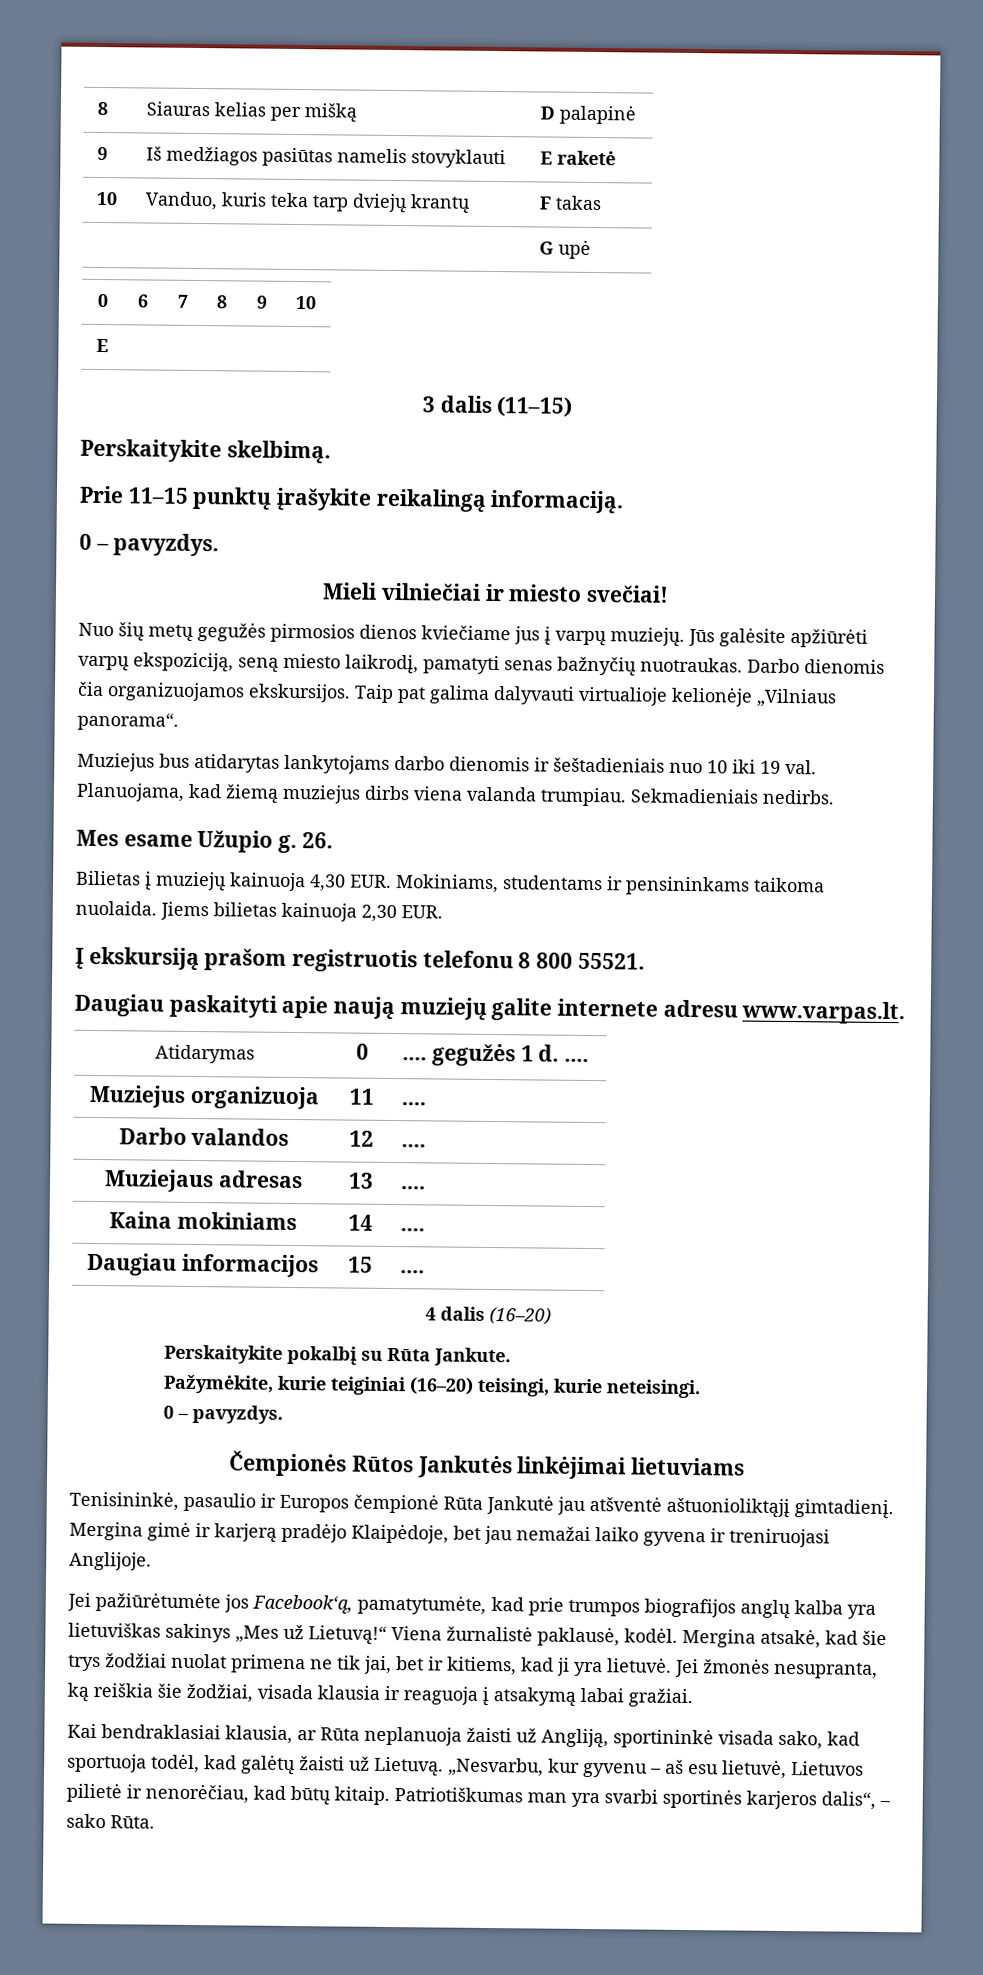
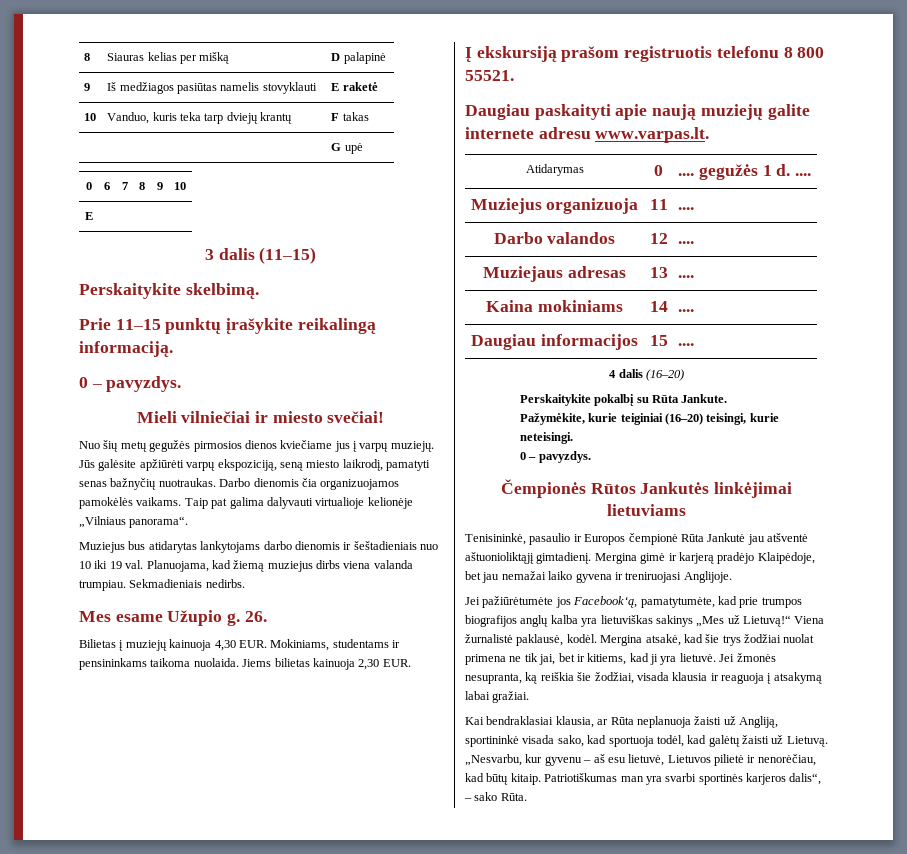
- Darbo dienomis čia organizuojamos ekskursijos.
+ Darbo dienomis čia organizuojamos pamokėlės vaikams.

